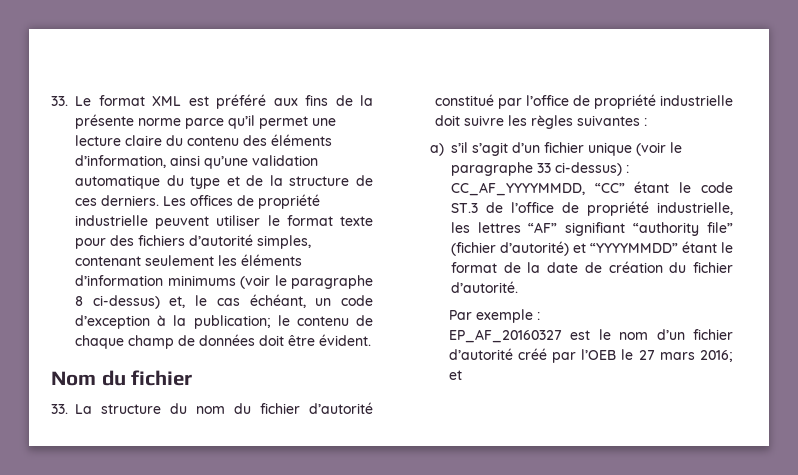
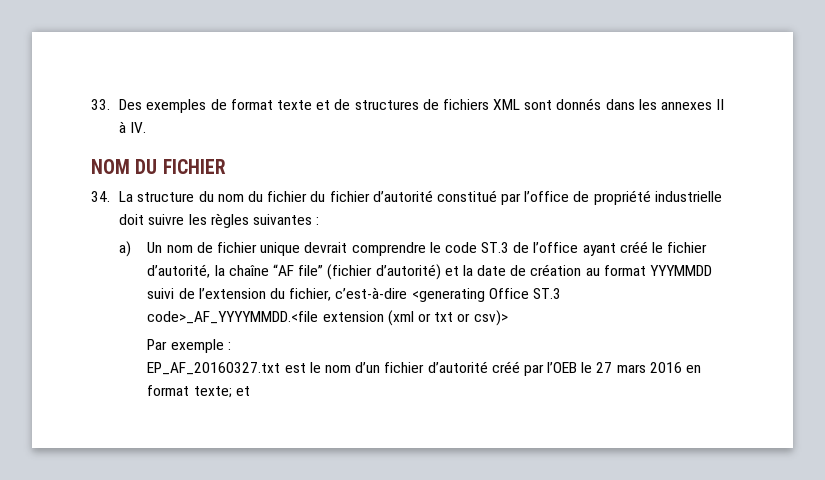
- 33. Le format XML est préféré aux fins de la présente norme parce qu’il permet une lecture claire du contenu des éléments d’information, ainsi qu’une validation automatique du type et de la structure de ces derniers. Les offices de propriété industrielle peuvent utiliser le format texte pour des fichiers d’autorité simples, contenant seulement les éléments d’information minimums (voir le paragraphe 8 ci-dessus) et, le cas échéant, un code d’exception à la publication; le contenu de chaque champ de données doit être évident.
- Nom du fichier
- 33. La structure du nom du fichier d’autorité constitué par l’office de propriété industrielle doit suivre les règles suivantes :
+ 33. Des exemples de format texte et de structures de fichiers XML sont donnés dans les annexes II à IV.
+ NOM DU FICHIER
+ 34. La structure du nom du fichier du fichier d’autorité constitué par l’office de propriété industrielle doit suivre les règles suivantes :
- a) s’il s’agit d’un fichier unique (voir le paragraphe 33 ci-dessus) : CC_AF_YYYYMMDD, “CC” étant le code ST.3 de l’office de propriété industrielle, les lettres “AF” signifiant “authority file” (fichier d’autorité) et “YYYYMMDD” étant le format de la date de création du fichier d’autorité.
+ a) Un nom de fichier unique devrait comprendre le code ST.3 de l’office ayant créé le fichier d’autorité, la chaîne “AF file” (fichier d’autorité) et la date de création au format YYYMMDD suivi de l’extension du fichier, c’est-à-dire <generating Office ST.3 code>_AF_YYYYMMDD.<file extension (xml or txt or csv)>
- EP_AF_20160327 est le nom d’un fichier d’autorité créé par l’OEB le 27 mars 2016; et
+ EP_AF_20160327.txt est le nom d’un fichier d’autorité créé par l’OEB le 27 mars 2016 en format texte; et

